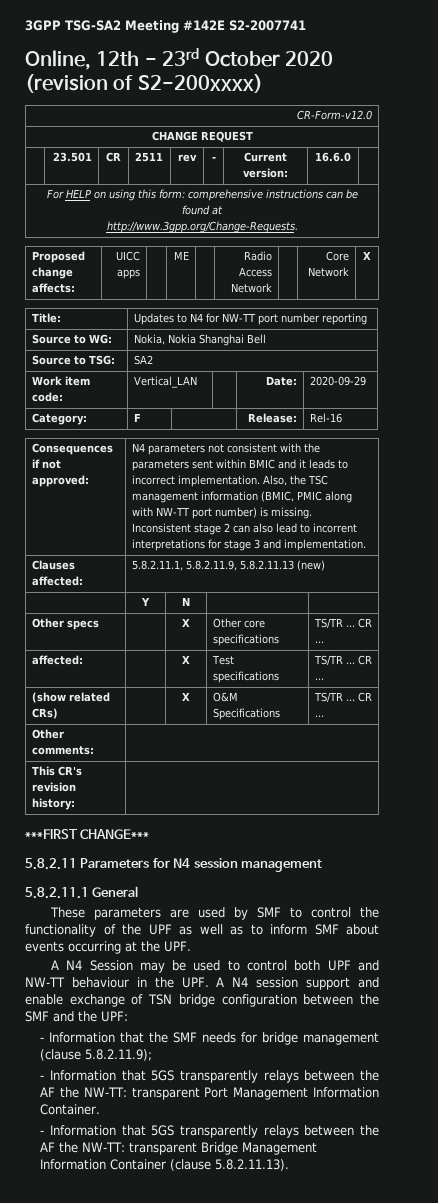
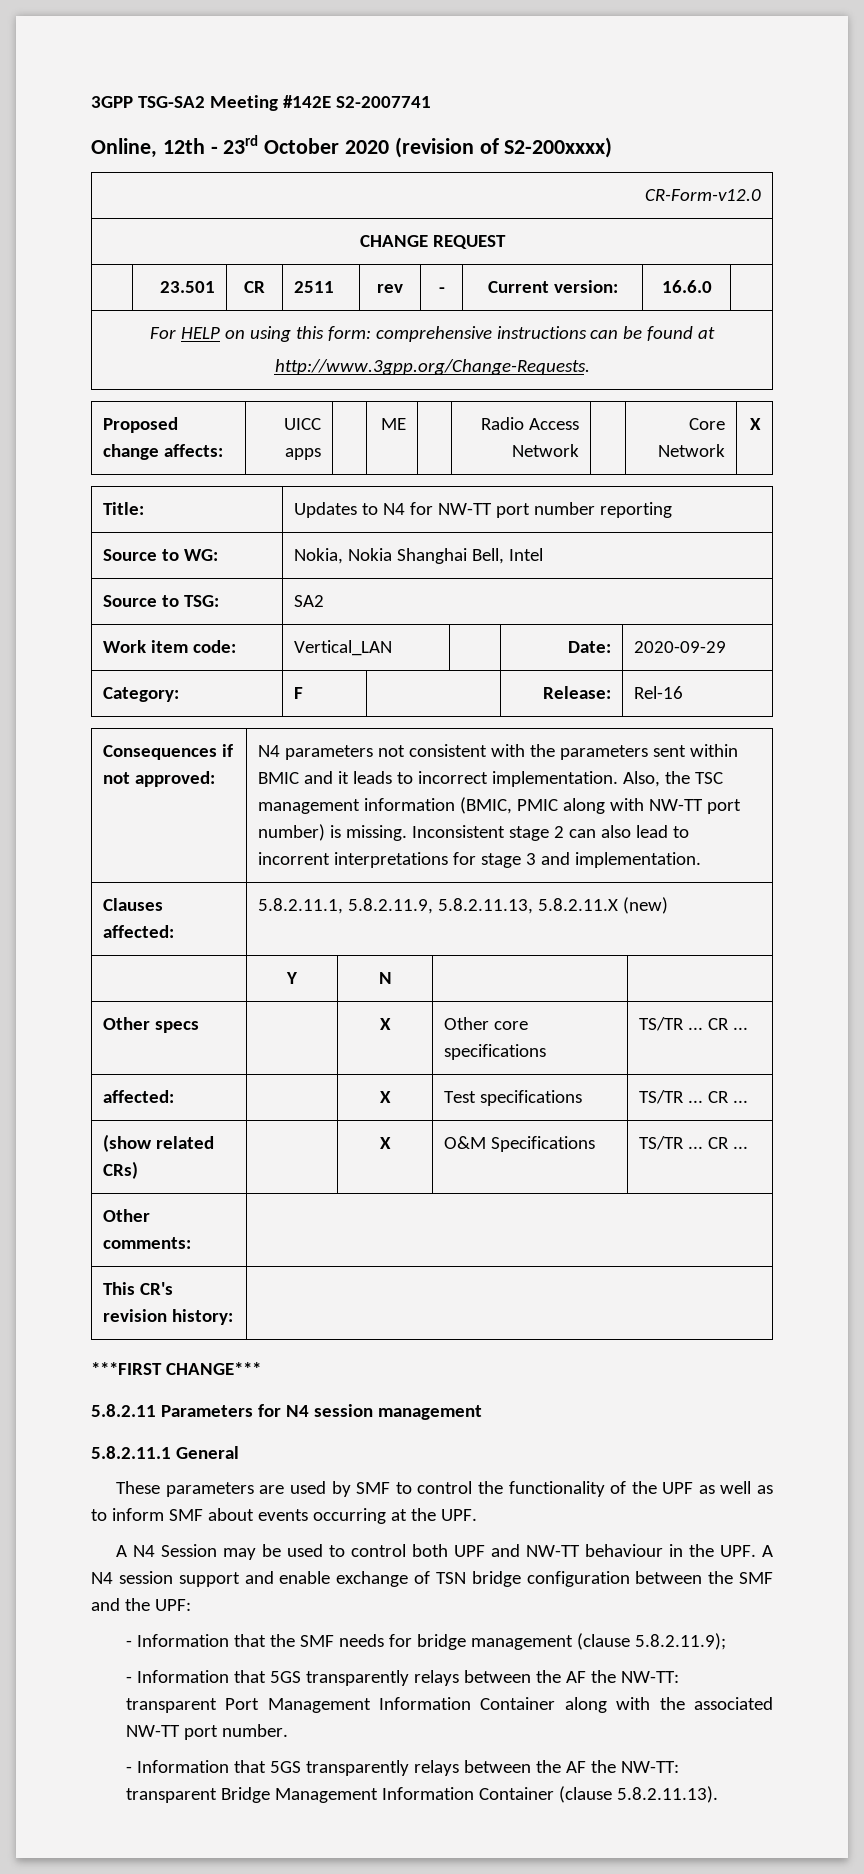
- Source to WG: | Nokia, Nokia Shanghai Bell
+ Source to WG: | Nokia, Nokia Shanghai Bell, Intel
- Clauses affected: | 5.8.2.11.1, 5.8.2.11.9, 5.8.2.11.13 (new)
+ Clauses affected: | 5.8.2.11.1, 5.8.2.11.9, 5.8.2.11.13, 5.8.2.11.X (new)
- - Information that 5GS transparently relays between the AF the NW-TT: transparent Port Management Information Container.
+ - Information that 5GS transparently relays between the AF the NW-TT: transparent Port Management Information Container along with the associated NW-TT port number.

